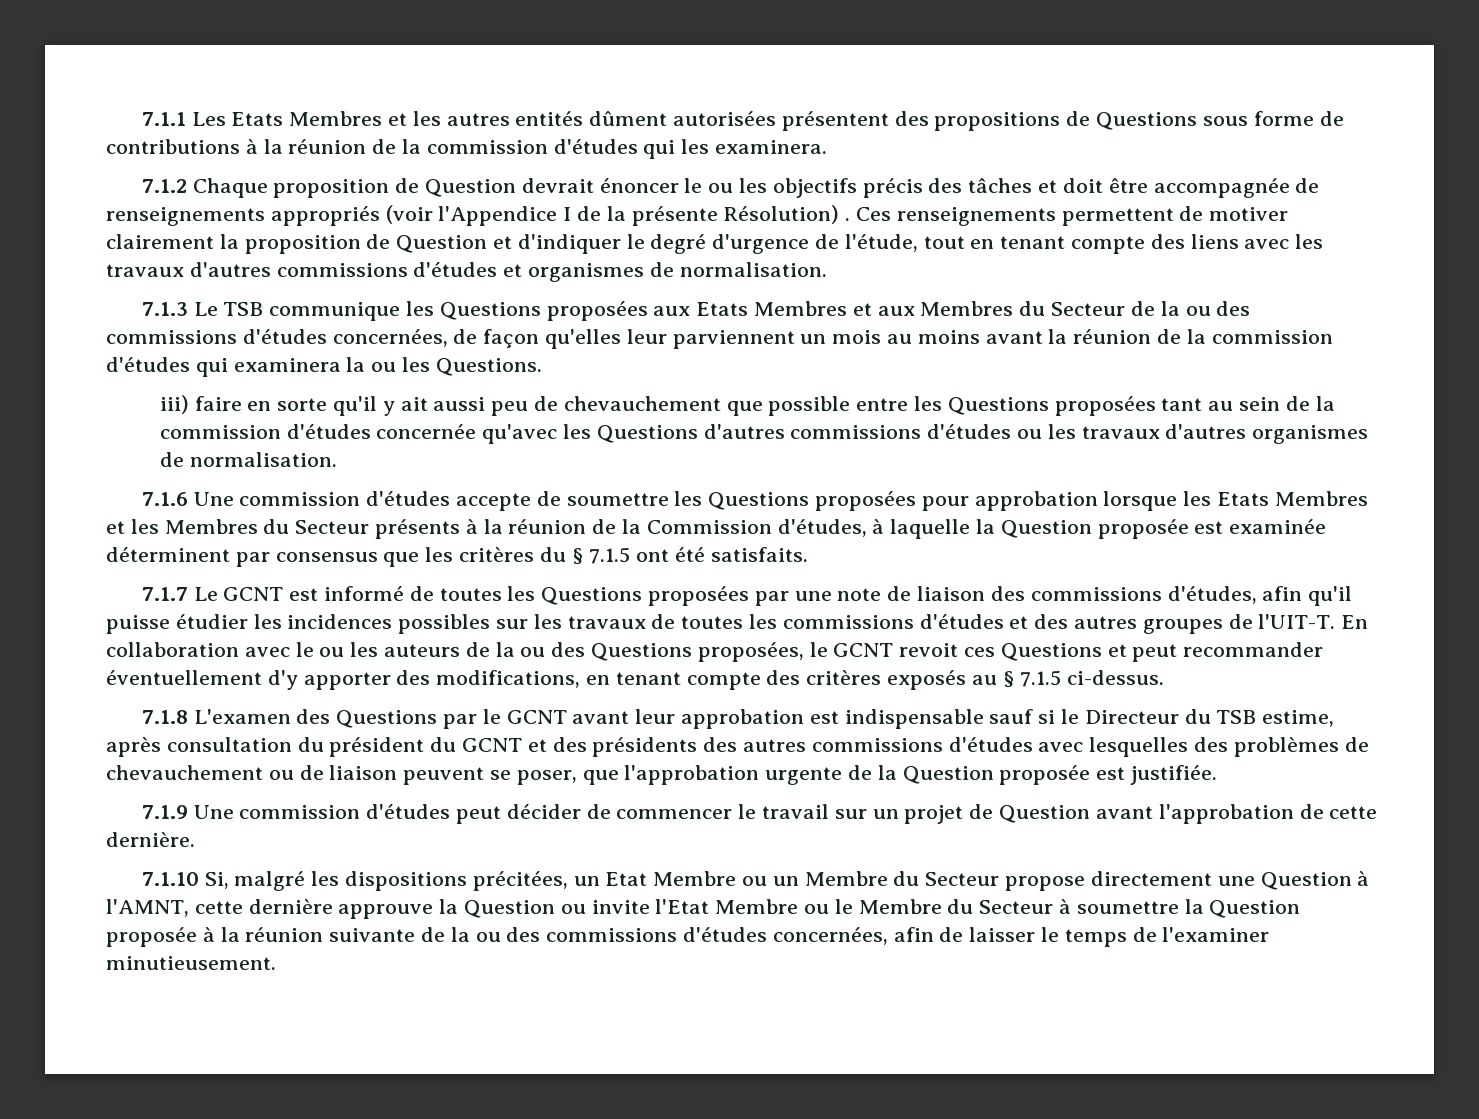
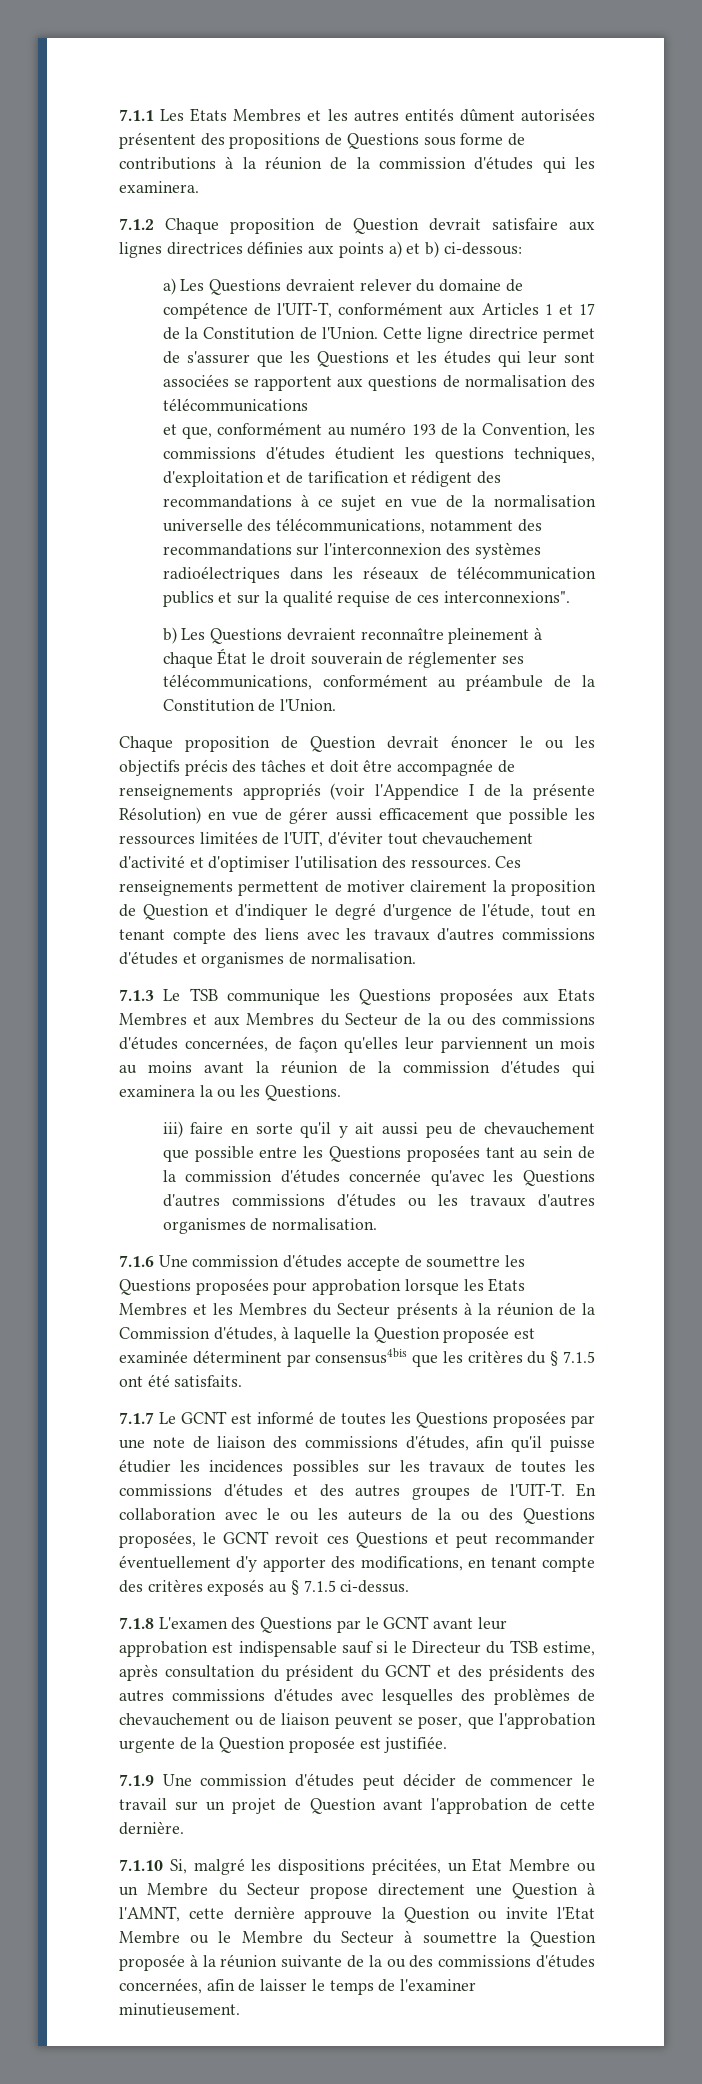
- 7.1.2 Chaque proposition de Question devrait énoncer le ou les objectifs précis des tâches et doit être accompagnée de renseignements appropriés (voir l'Appendice I de la présente Résolution) .
+ 7.1.2 Chaque proposition de Question devrait satisfaire aux lignes directrices définies aux points a) et b) ci-dessous:
+ a) Les Questions devraient relever du domaine de compétence de l'UIT-T, conformément aux Articles 1 et 17 de la Constitution de l'Union. Cette ligne directrice permet de s'assurer que les Questions et les études qui leur sont associées se rapportent aux questions de normalisation des télécommunications
+ et que, conformément au numéro 193 de la Convention, les commissions d'études étudient les questions techniques, d'exploitation et de tarification et rédigent des recommandations à ce sujet en vue de la normalisation universelle des télécommunications, notamment des recommandations sur l'interconnexion des systèmes radioélectriques dans les réseaux de télécommunication publics et sur la qualité requise de ces interconnexions".
+ b) Les Questions devraient reconnaître pleinement à chaque État le droit souverain de réglementer ses télécommunications, conformément au préambule de la Constitution de l'Union.
+ Chaque proposition de Question devrait énoncer le ou les objectifs précis des tâches et doit être accompagnée de renseignements appropriés (voir l'Appendice I de la présente Résolution) en vue de gérer aussi efficacement que possible les ressources limitées de l'UIT, d'éviter tout chevauchement d'activité et d'optimiser l'utilisation des ressources.
- 7.1.6 Une commission d'études accepte de soumettre les Questions proposées pour approbation lorsque les Etats Membres et les Membres du Secteur présents à la réunion de la Commission d'études, à laquelle la Question proposée est examinée déterminent par consensus que les critères du § 7.1.5 ont été satisfaits.
+ 7.1.6 Une commission d'études accepte de soumettre les Questions proposées pour approbation lorsque les Etats Membres et les Membres du Secteur présents à la réunion de la Commission d'études, à laquelle la Question proposée est examinée déterminent par consensus4bis que les critères du § 7.1.5 ont été satisfaits.

